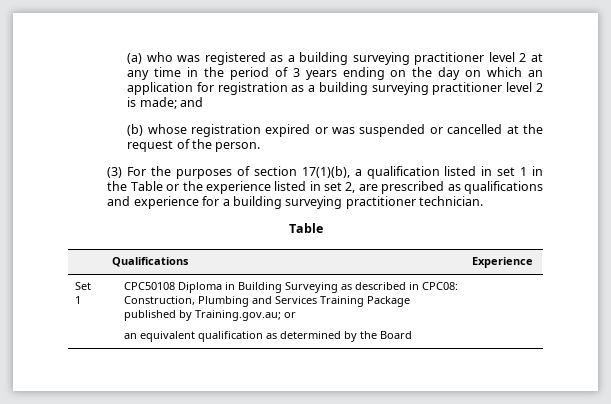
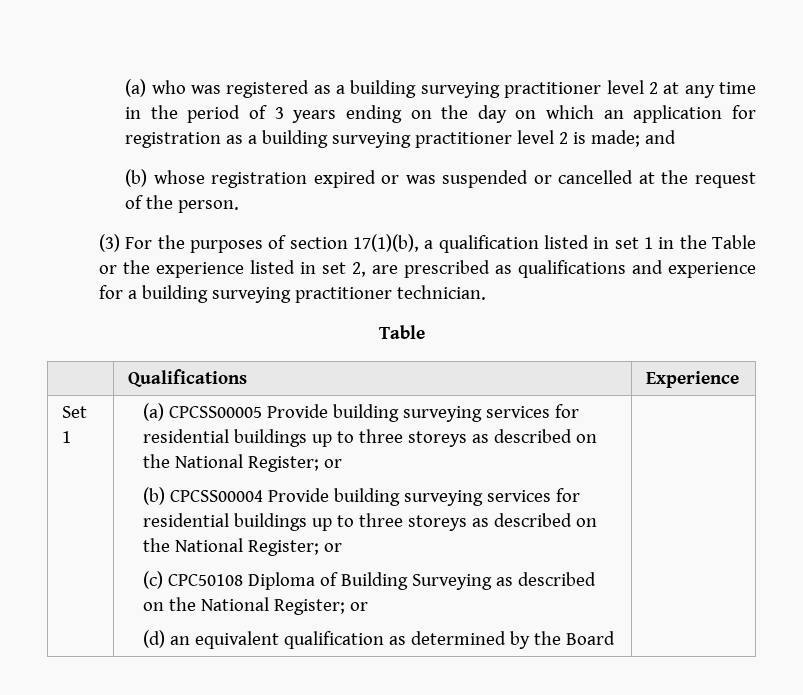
- CPC50108 Diploma in Building Surveying as described in CPC08: Construction, Plumbing and Services Training Package published by Training.gov.au; or
- an equivalent qualification as determined by the Board
+ (a) CPCSS00005 Provide building surveying services for residential buildings up to three storeys as described on the National Register; or
+ (b) CPCSS00004 Provide building surveying services for residential buildings up to three storeys as described on the National Register; or
+ (c) CPC50108 Diploma of Building Surveying as described on the National Register; or
+ (d) an equivalent qualification as determined by the Board

